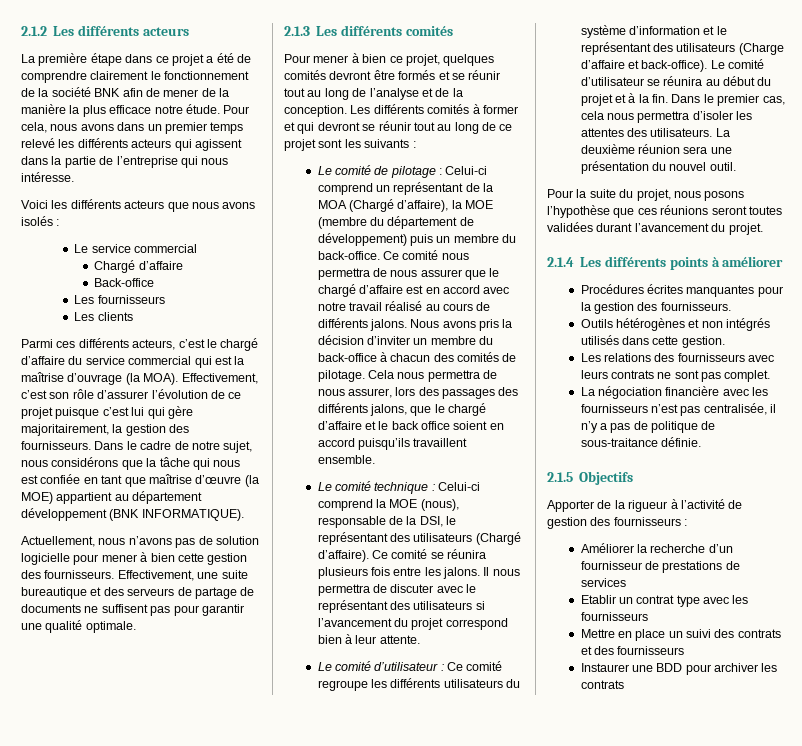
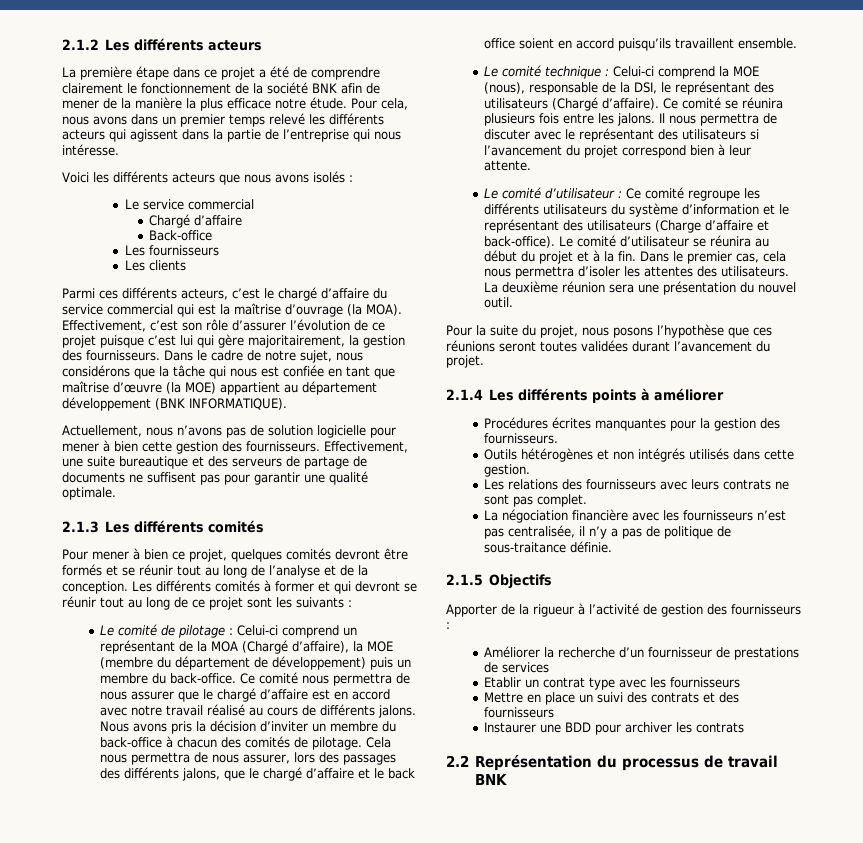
+ 2.2 Représentation du processus de travail BNK

